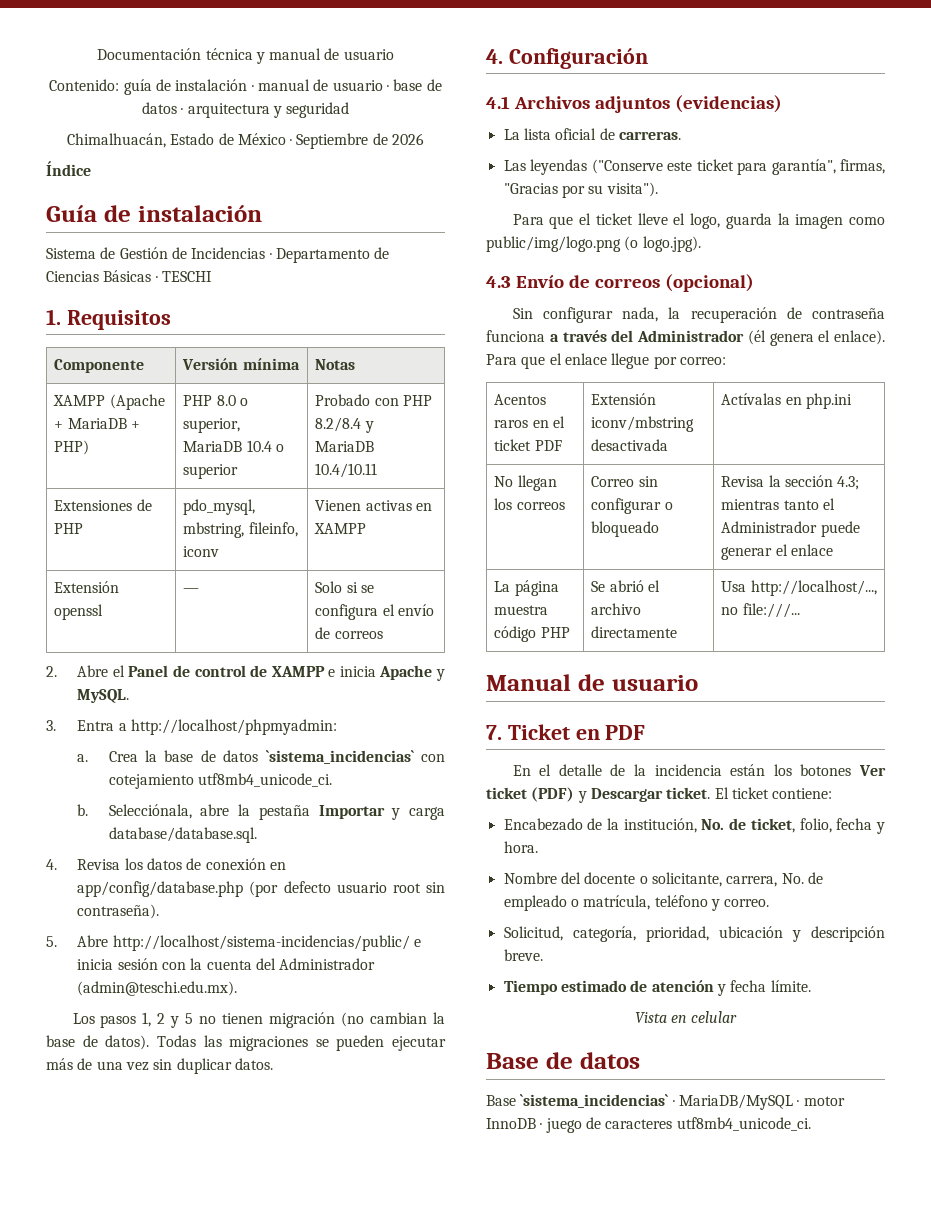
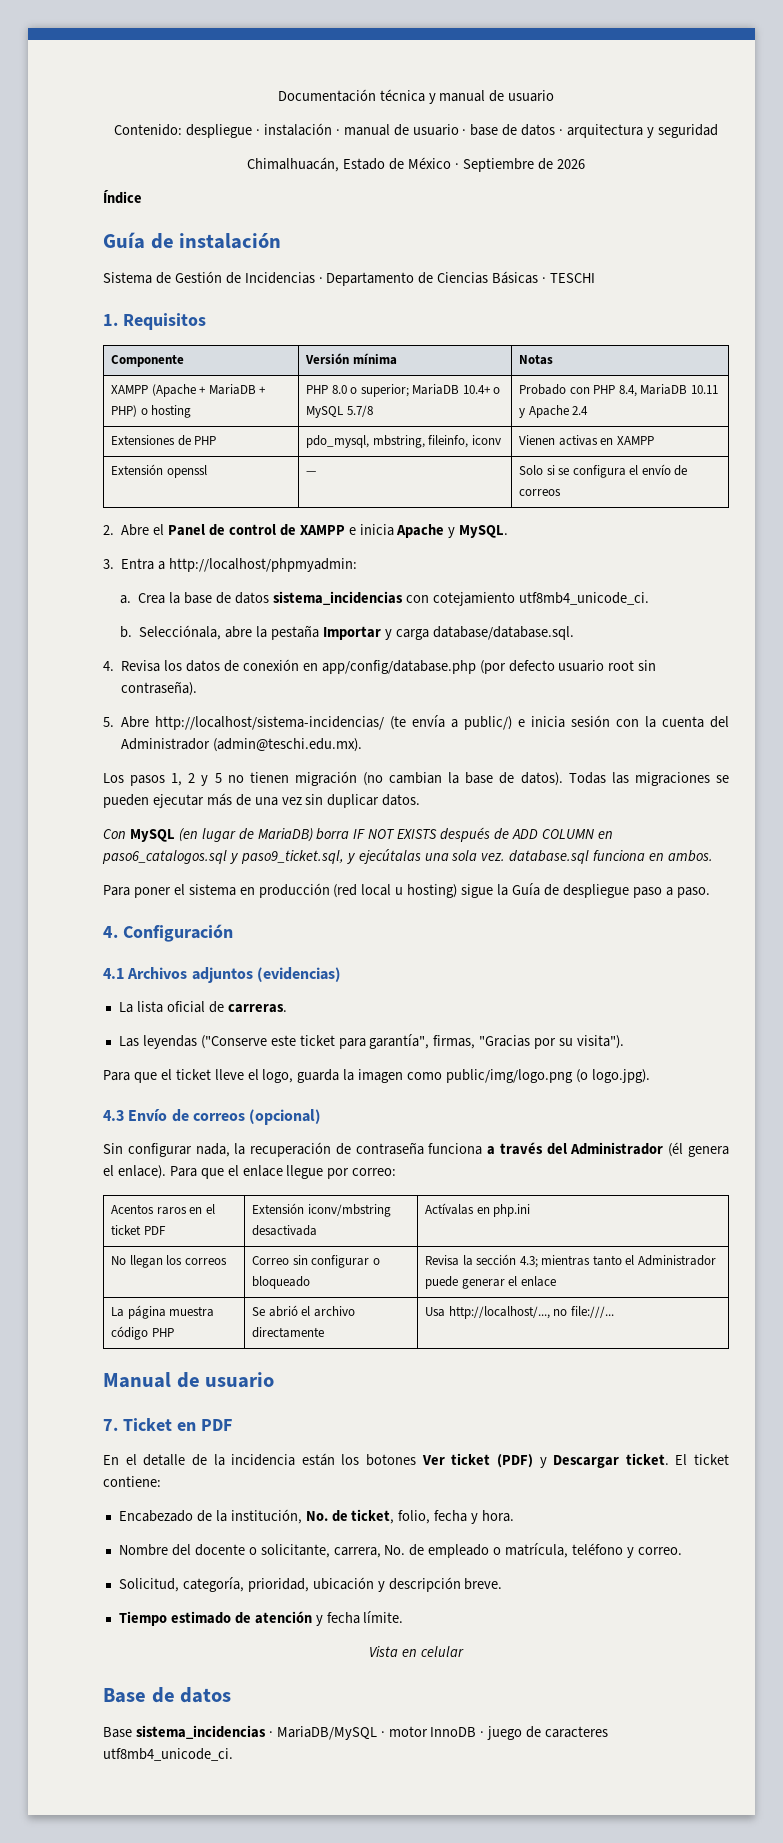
- Contenido: guía de instalación · manual de usuario · base de datos · arquitectura y seguridad
+ Contenido: despliegue · instalación · manual de usuario · base de datos · arquitectura y seguridad
- XAMPP (Apache + MariaDB + PHP) | PHP 8.0 o superior, MariaDB 10.4 o superior | Probado con PHP 8.2/8.4 y MariaDB 10.4/10.11
+ XAMPP (Apache + MariaDB + PHP) o hosting | PHP 8.0 o superior; MariaDB 10.4+ o MySQL 5.7/8 | Probado con PHP 8.4, MariaDB 10.11 y Apache 2.4
- Crea la base de datos `sistema_incidencias` con cotejamiento utf8mb4_unicode_ci.
+ Crea la base de datos sistema_incidencias con cotejamiento utf8mb4_unicode_ci.
- 5. Abre http://localhost/sistema-incidencias/public/ e inicia sesión con la cuenta del Administrador (admin@teschi.edu.mx).
+ 5. Abre http://localhost/sistema-incidencias/ (te envía a public/) e inicia sesión con la cuenta del Administrador (admin@teschi.edu.mx).
+ Con MySQL (en lugar de MariaDB) borra IF NOT EXISTS después de ADD COLUMN en paso6_catalogos.sql y paso9_ticket.sql, y ejecútalas una sola vez. database.sql funciona en ambos.
+ Para poner el sistema en producción (red local u hosting) sigue la Guía de despliegue paso a paso.
- Base `sistema_incidencias` · MariaDB/MySQL · motor InnoDB · juego de caracteres utf8mb4_unicode_ci.
+ Base sistema_incidencias · MariaDB/MySQL · motor InnoDB · juego de caracteres utf8mb4_unicode_ci.

